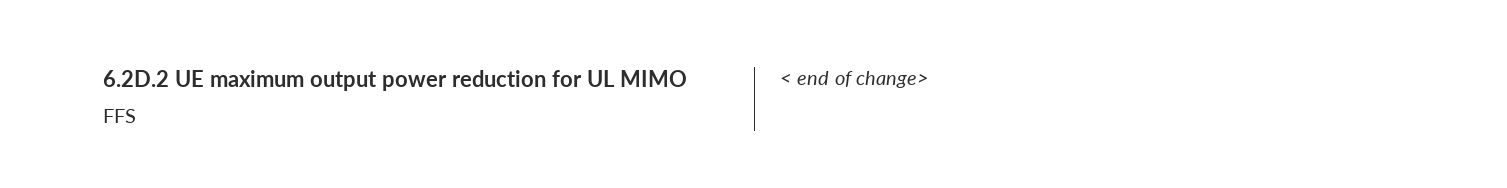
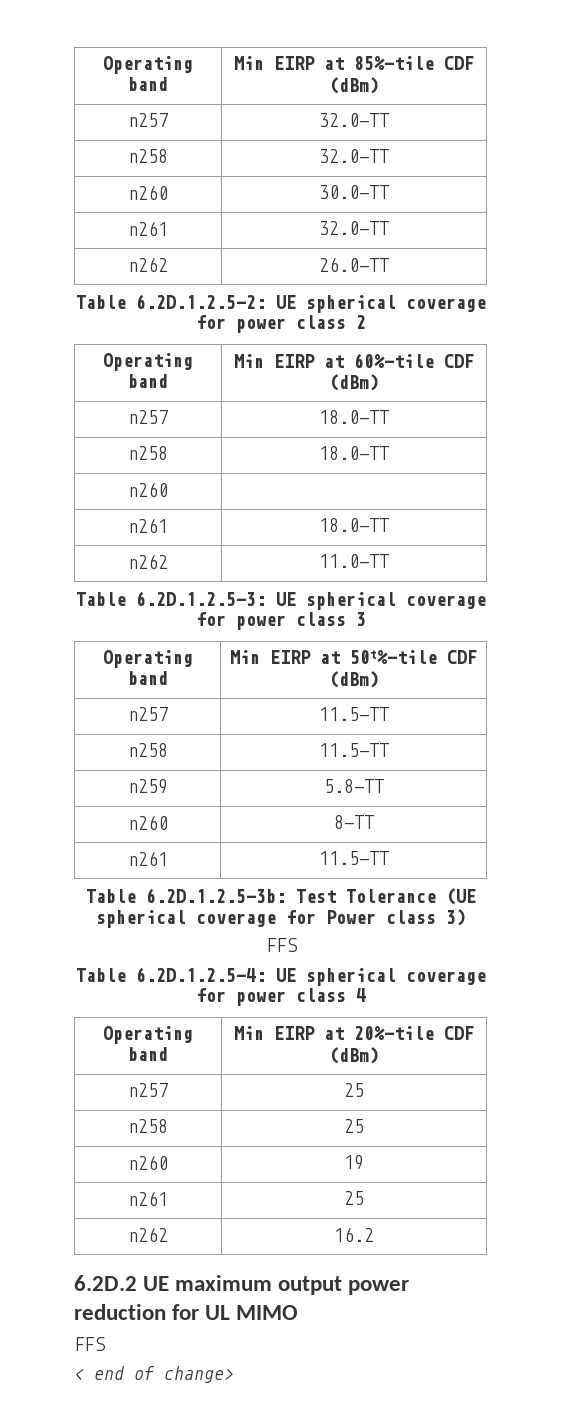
+ Operating band | Min EIRP at 85%-tile CDF (dBm)
+ n257 | 32.0-TT
+ n258 | 32.0-TT
+ n260 | 30.0-TT
+ n261 | 32.0-TT
+ n262 | 26.0-TT
+ Table 6.2D.1.2.5-2: UE spherical coverage for power class 2
+ Operating band | Min EIRP at 60%-tile CDF (dBm)
+ n257 | 18.0-TT
+ n258 | 18.0-TT
+ n260 |
+ n261 | 18.0-TT
+ n262 | 11.0-TT
+ Table 6.2D.1.2.5-3: UE spherical coverage for power class 3
+ Operating band | Min EIRP at 50t%-tile CDF (dBm)
+ n257 | 11.5-TT
+ n258 | 11.5-TT
+ n259 | 5.8-TT
+ n260 | 8-TT
+ n261 | 11.5-TT
+ Table 6.2D.1.2.5-3b: Test Tolerance (UE spherical coverage for Power class 3)
+ FFS
+ Table 6.2D.1.2.5-4: UE spherical coverage for power class 4
+ Operating band | Min EIRP at 20%-tile CDF (dBm)
+ n257 | 25
+ n258 | 25
+ n260 | 19
+ n261 | 25
+ n262 | 16.2

